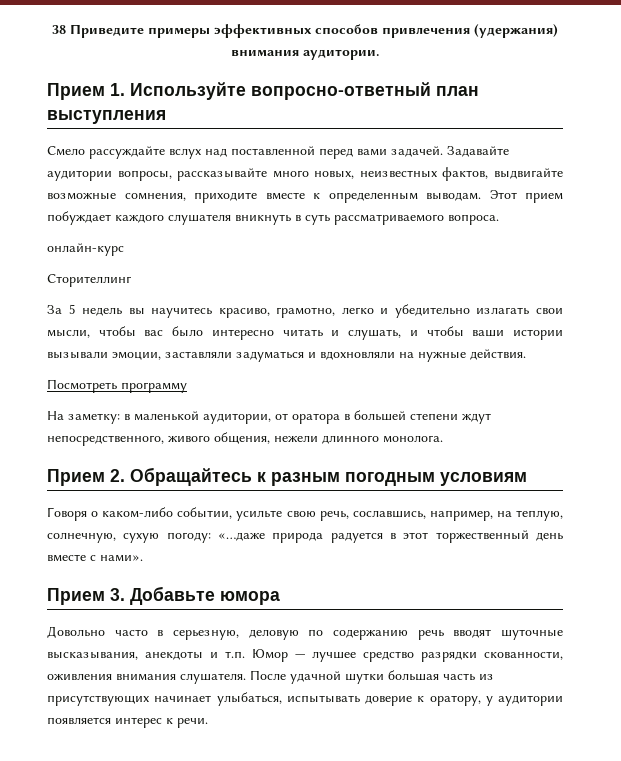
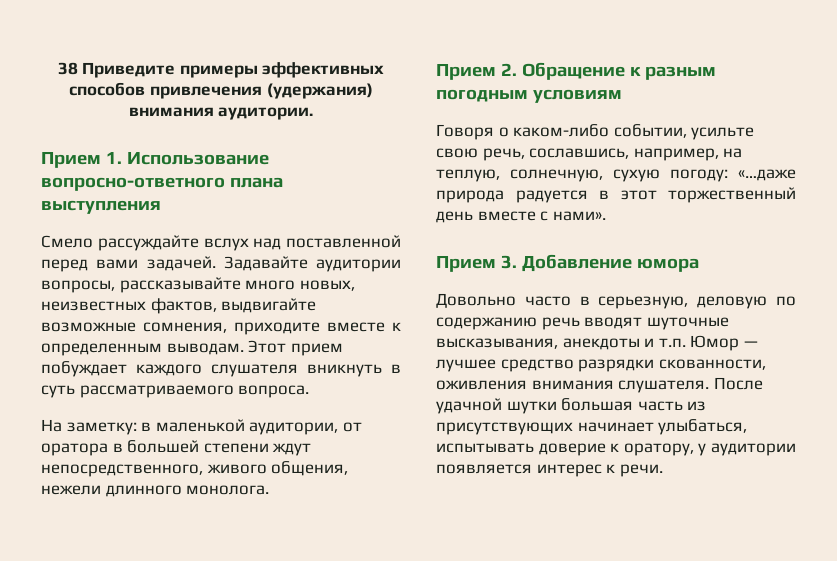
- Прием 1. Используйте вопросно-ответный план выступления
+ Прием 1. Использование вопросно-ответного плана выступления
- онлайн-курс
- Сторителлинг
- За 5 недель вы научитесь красиво, грамотно, легко и убедительно излагать свои мысли, чтобы вас было интересно читать и слушать, и чтобы ваши истории вызывали эмоции, заставляли задуматься и вдохновляли на нужные действия.
- Посмотреть программу
- Прием 2. Обращайтесь к разным погодным условиям
+ Прием 2. Обращение к разным погодным условиям
- Прием 3. Добавьте юмора
+ Прием 3. Добавление юмора

